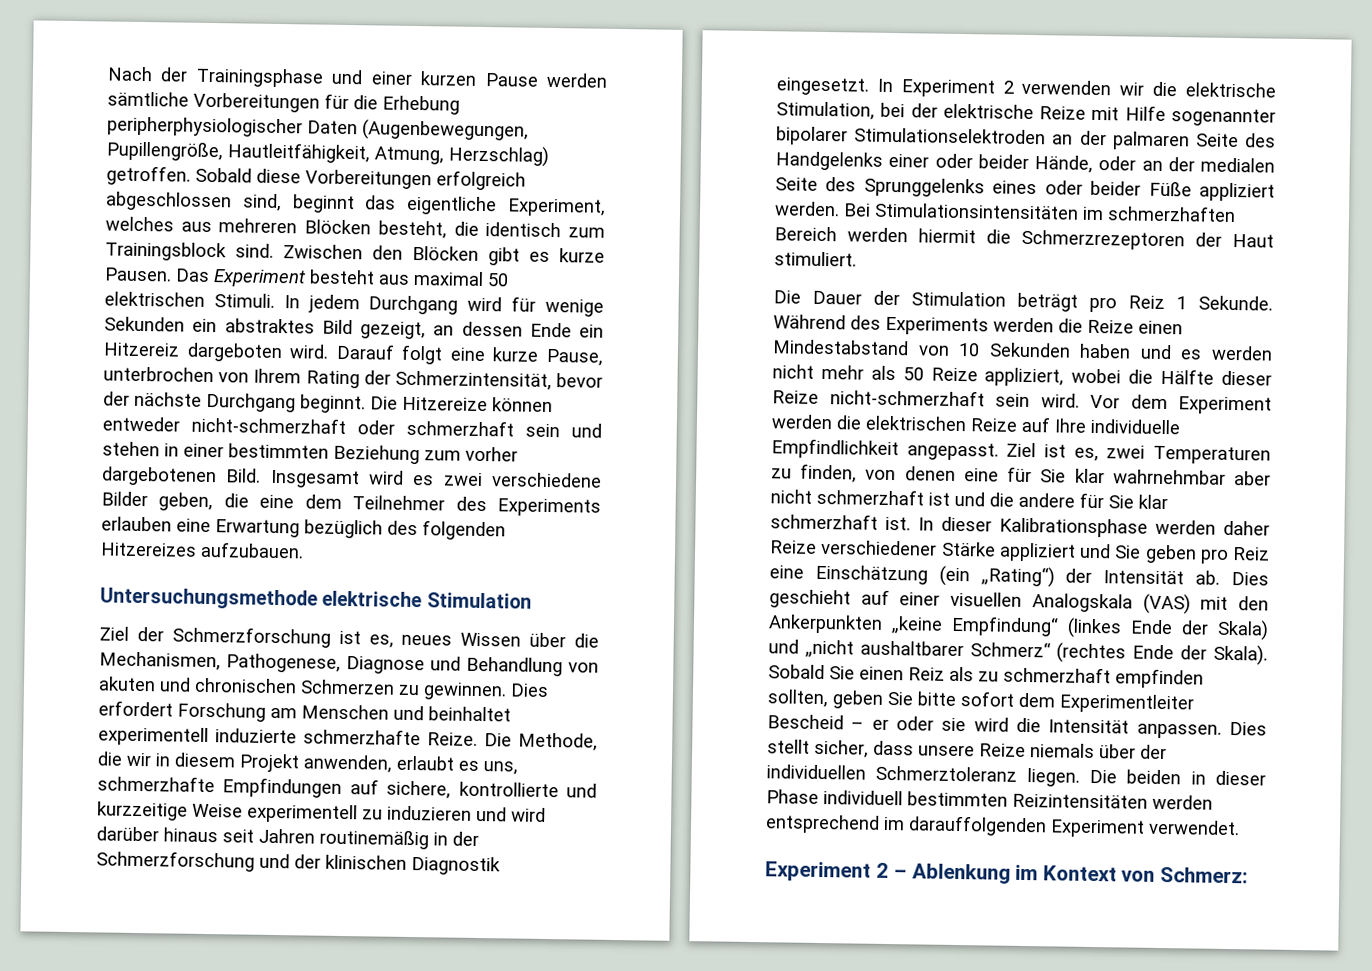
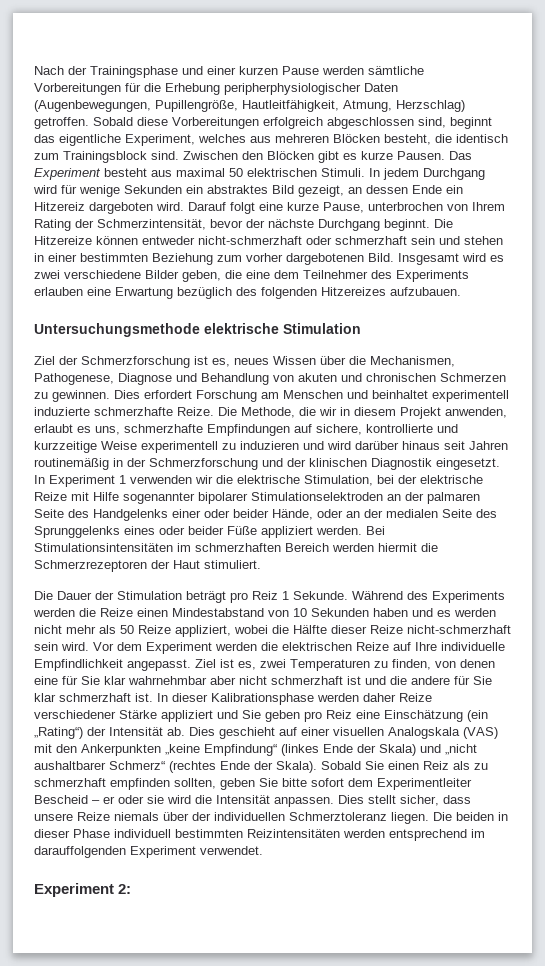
- In Experiment 2 verwenden wir die elektrische Stimulation, bei der elektrische Reize mit Hilfe sogenannter bipolarer Stimulationselektroden an der palmaren Seite des Handgelenks einer oder beider Hände, oder an der medialen Seite des Sprunggelenks eines oder beider Füße appliziert werden.
+ In Experiment 1 verwenden wir die elektrische Stimulation, bei der elektrische Reize mit Hilfe sogenannter bipolarer Stimulationselektroden an der palmaren Seite des Handgelenks einer oder beider Hände, oder an der medialen Seite des Sprunggelenks eines oder beider Füße appliziert werden.
- Experiment 2 – Ablenkung im Kontext von Schmerz:
+ Experiment 2:

